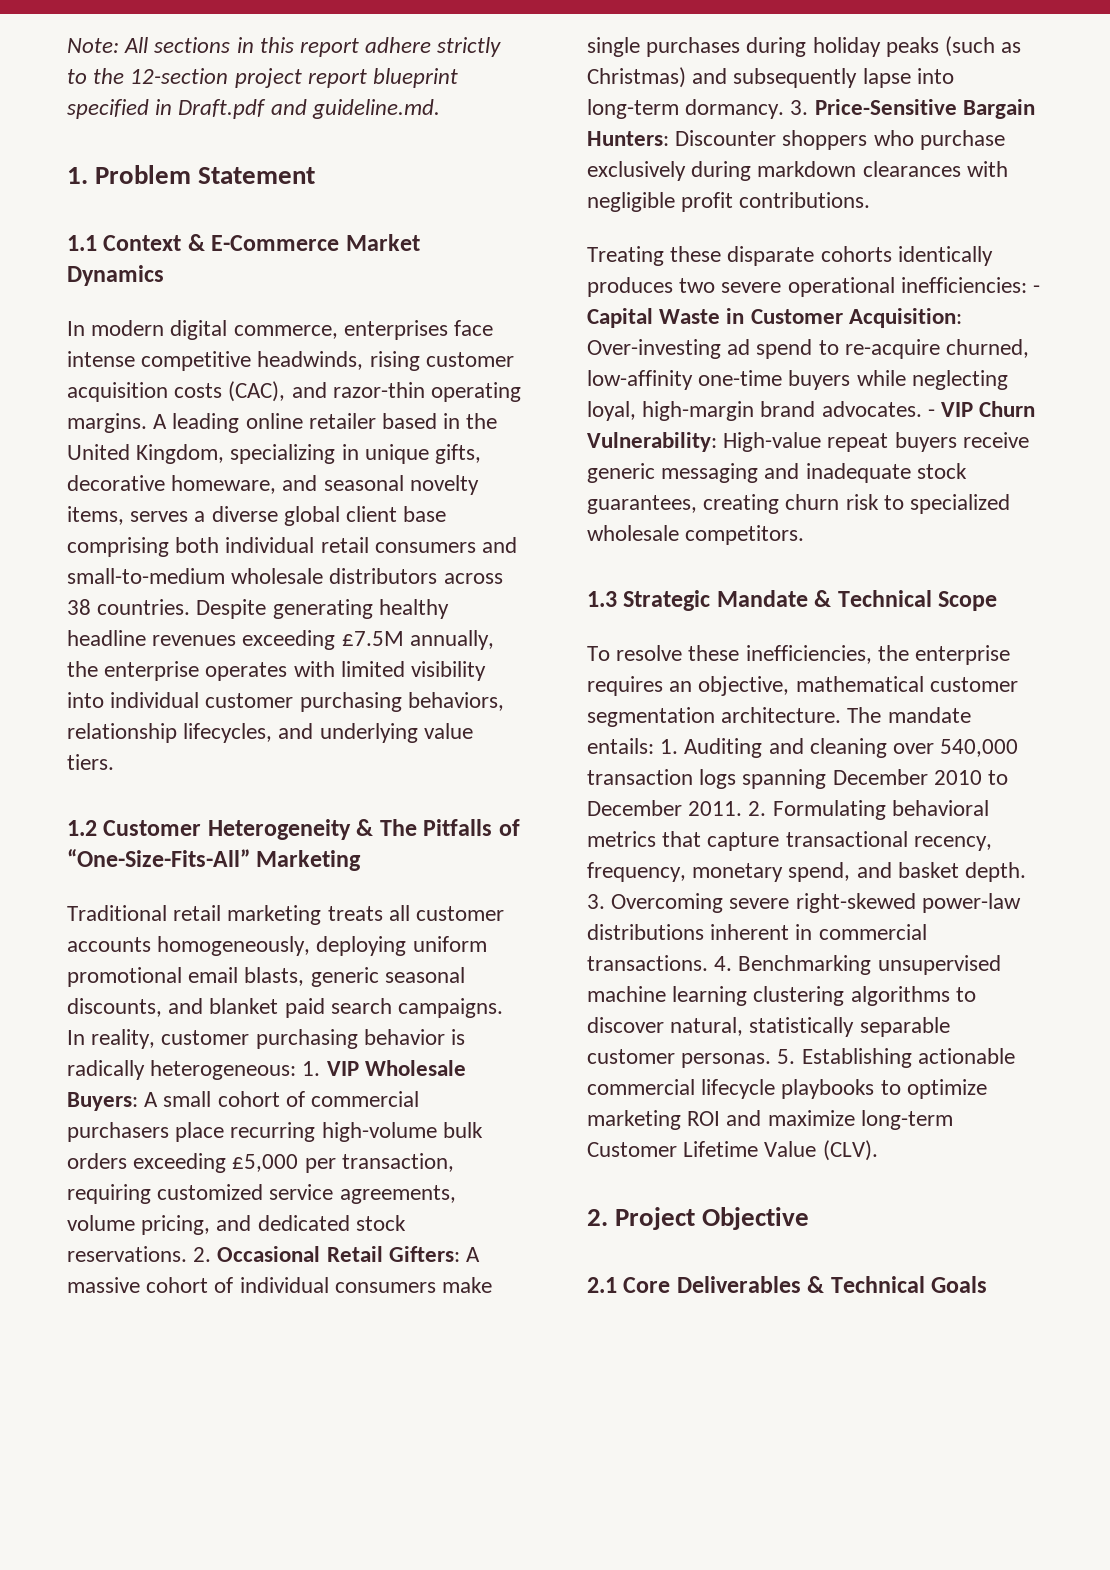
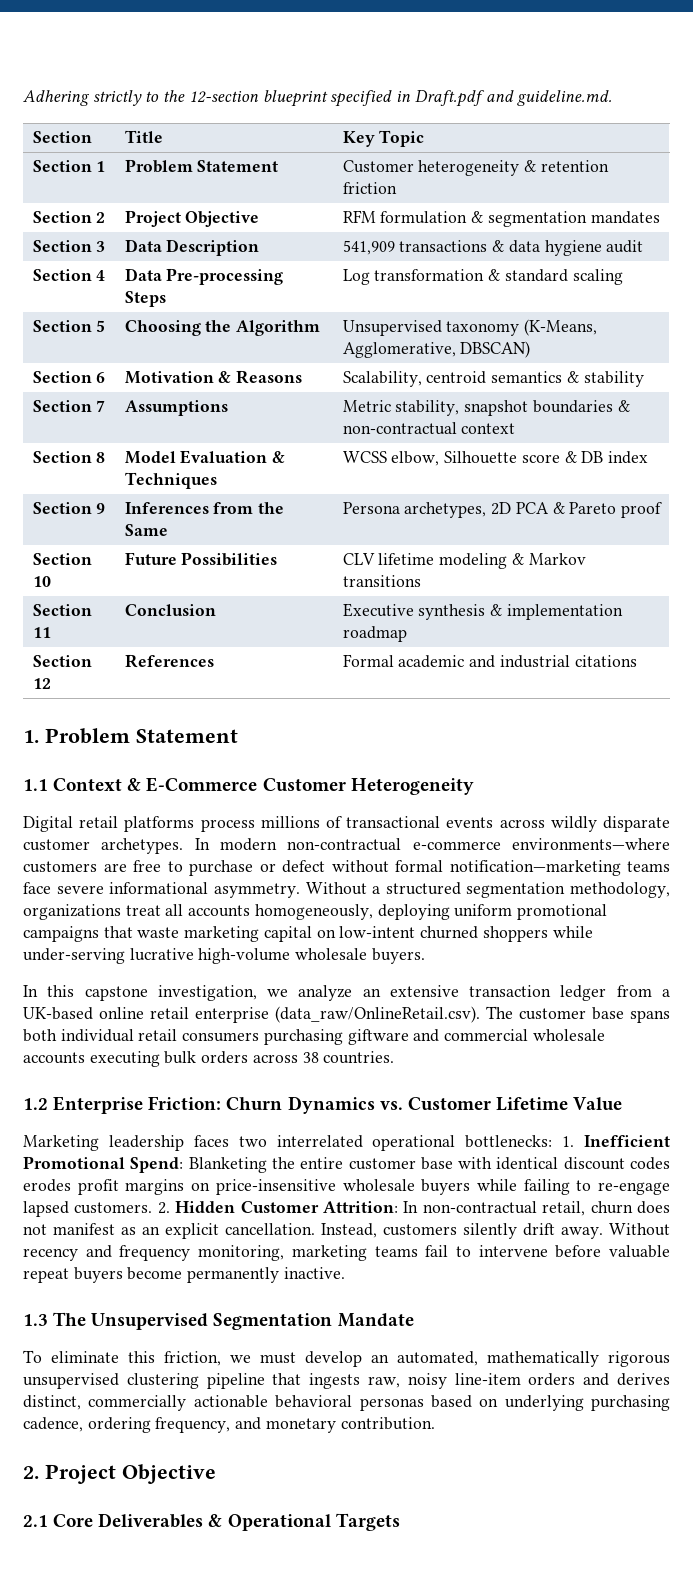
- Note: All sections in this report adhere strictly to the 12-section project report blueprint specified in Draft.pdf and guideline.md.
+ Adhering strictly to the 12-section blueprint specified in Draft.pdf and guideline.md.
+ Section | Title | Key Topic
+ Section 1 | Problem Statement | Customer heterogeneity & retention friction
+ Section 2 | Project Objective | RFM formulation & segmentation mandates
+ Section 3 | Data Description | 541,909 transactions & data hygiene audit
+ Section 4 | Data Pre-processing Steps | Log transformation & standard scaling
+ Section 5 | Choosing the Algorithm | Unsupervised taxonomy (K-Means, Agglomerative, DBSCAN)
+ Section 6 | Motivation & Reasons | Scalability, centroid semantics & stability
+ Section 7 | Assumptions | Metric stability, snapshot boundaries & non-contractual context
+ Section 8 | Model Evaluation & Techniques | WCSS elbow, Silhouette score & DB index
+ Section 9 | Inferences from the Same | Persona archetypes, 2D PCA & Pareto proof
+ Section 10 | Future Possibilities | CLV lifetime modeling & Markov transitions
+ Section 11 | Conclusion | Executive synthesis & implementation roadmap
+ Section 12 | References | Formal academic and industrial citations
- 1.1 Context & E-Commerce Market Dynamics
- In modern digital commerce, enterprises face intense competitive headwinds, rising customer acquisition costs (CAC), and razor-thin operating margins. A leading online retailer based in the United Kingdom, specializing in unique gifts, decorative homeware, and seasonal novelty items, serves a diverse global client base comprising both individual retail consumers and small-to-medium wholesale distributors across 38 countries. Despite generating healthy headline revenues exceeding £7.5M annually, the enterprise operates with limited visibility into individual customer purchasing behaviors, relationship lifecycles, and underlying value tiers.
- 1.2 Customer Heterogeneity & The Pitfalls of “One-Size-Fits-All” Marketing
- Traditional retail marketing treats all customer accounts homogeneously, deploying uniform promotional email blasts, generic seasonal discounts, and blanket paid search campaigns. In reality, customer purchasing behavior is radically heterogeneous: 1. VIP Wholesale Buyers: A small cohort of commercial purchasers place recurring high-volume bulk orders exceeding £5,000 per transaction, requiring customized service agreements, volume pricing, and dedicated stock reservations. 2. Occasional Retail Gifters: A massive cohort of individual consumers make single purchases during holiday peaks (such as Christmas) and subsequently lapse into long-term dormancy. 3. Price-Sensitive Bargain Hunters: Discounter shoppers who purchase exclusively during markdown clearances with negligible profit contributions.
- Treating these disparate cohorts identically produces two severe operational inefficiencies: - Capital Waste in Customer Acquisition: Over-investing ad spend to re-acquire churned, low-affinity one-time buyers while neglecting loyal, high-margin brand advocates. - VIP Churn Vulnerability: High-value repeat buyers receive generic messaging and inadequate stock guarantees, creating churn risk to specialized wholesale competitors.
- 1.3 Strategic Mandate & Technical Scope
- To resolve these inefficiencies, the enterprise requires an objective, mathematical customer segmentation architecture. The mandate entails: 1. Auditing and cleaning over 540,000 transaction logs spanning December 2010 to December 2011. 2. Formulating behavioral metrics that capture transactional recency, frequency, monetary spend, and basket depth. 3. Overcoming severe right-skewed power-law distributions inherent in commercial transactions. 4. Benchmarking unsupervised machine learning clustering algorithms to discover natural, statistically separable customer personas. 5. Establishing actionable commercial lifecycle playbooks to optimize marketing ROI and maximize long-term Customer Lifetime Value (CLV).
+ 1.1 Context & E-Commerce Customer Heterogeneity
+ Digital retail platforms process millions of transactional events across wildly disparate customer archetypes. In modern non-contractual e-commerce environments—where customers are free to purchase or defect without formal notification—marketing teams face severe informational asymmetry. Without a structured segmentation methodology, organizations treat all accounts homogeneously, deploying uniform promotional campaigns that waste marketing capital on low-intent churned shoppers while under-serving lucrative high-volume wholesale buyers.
+ In this capstone investigation, we analyze an extensive transaction ledger from a UK-based online retail enterprise (data_raw/OnlineRetail.csv). The customer base spans both individual retail consumers purchasing giftware and commercial wholesale accounts executing bulk orders across 38 countries.
+ 1.2 Enterprise Friction: Churn Dynamics vs. Customer Lifetime Value
+ Marketing leadership faces two interrelated operational bottlenecks: 1. Inefficient Promotional Spend: Blanketing the entire customer base with identical discount codes erodes profit margins on price-insensitive wholesale buyers while failing to re-engage lapsed customers. 2. Hidden Customer Attrition: In non-contractual retail, churn does not manifest as an explicit cancellation. Instead, customers silently drift away. Without recency and frequency monitoring, marketing teams fail to intervene before valuable repeat buyers become permanently inactive.
+ 1.3 The Unsupervised Segmentation Mandate
+ To eliminate this friction, we must develop an automated, mathematically rigorous unsupervised clustering pipeline that ingests raw, noisy line-item orders and derives distinct, commercially actionable behavioral personas based on underlying purchasing cadence, ordering frequency, and monetary contribution.
- 2.1 Core Deliverables & Technical Goals
+ 2.1 Core Deliverables & Operational Targets

